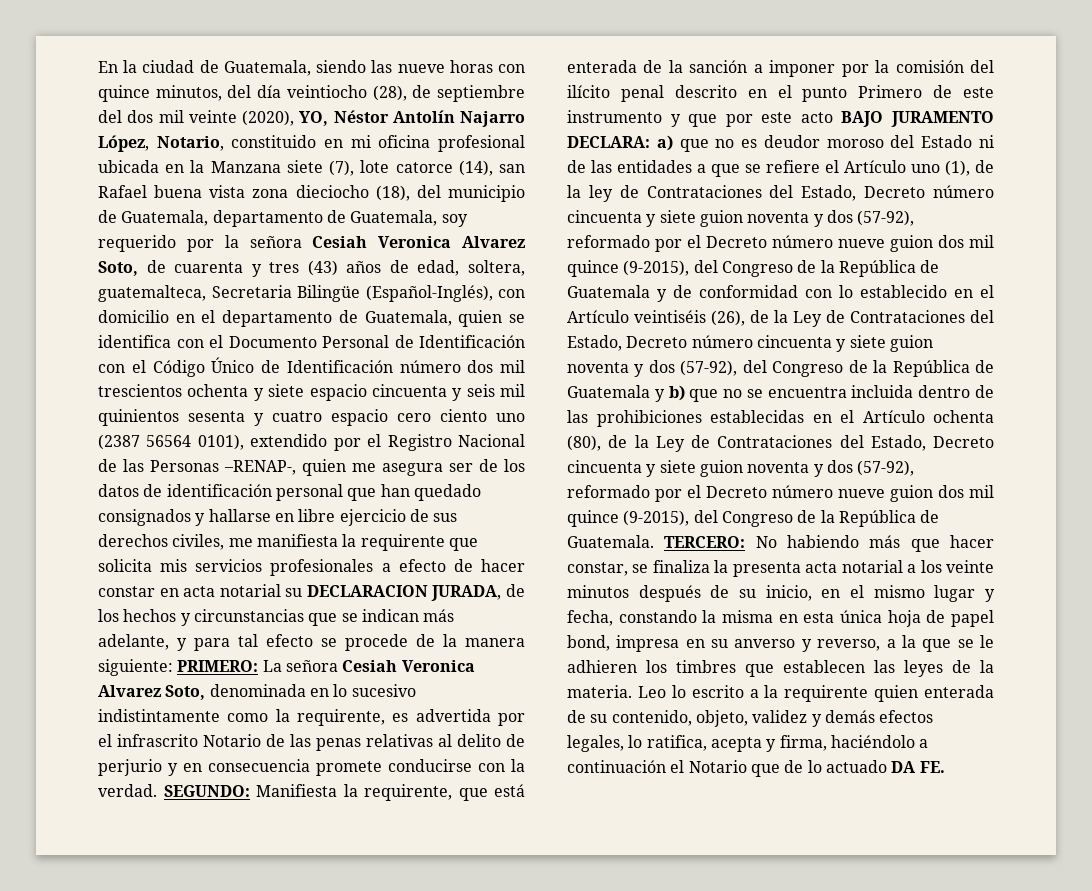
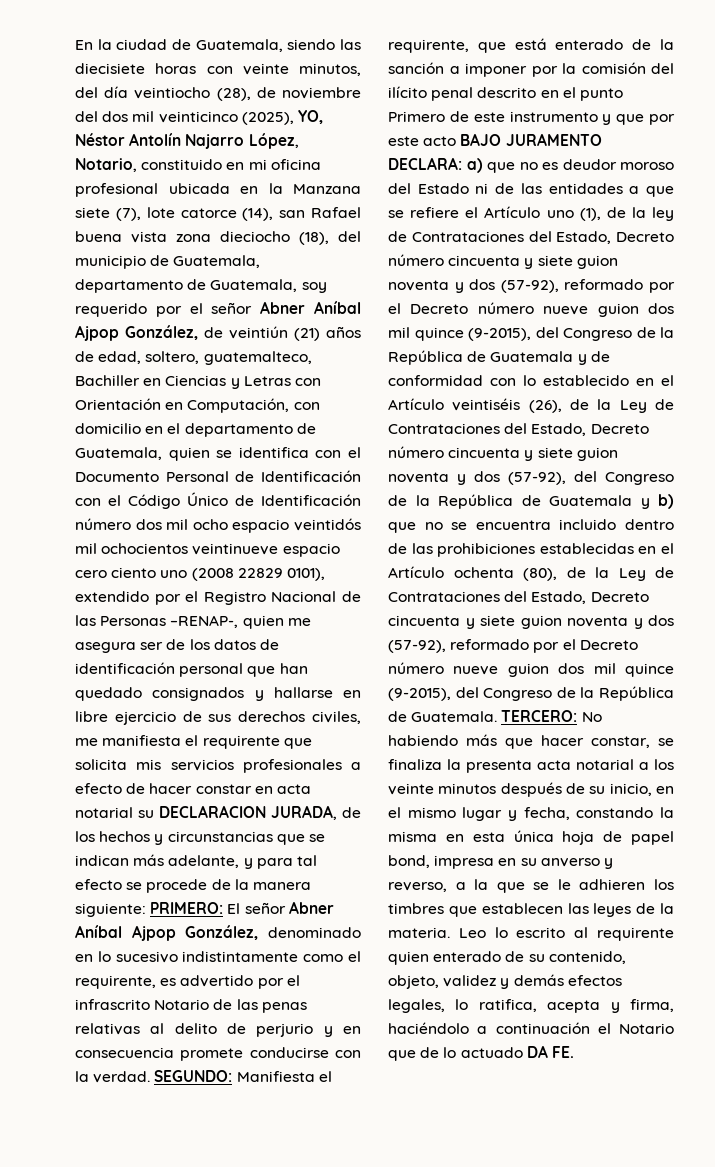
- En la ciudad de Guatemala, siendo las nueve horas con quince minutos, del día veintiocho (28), de septiembre del dos mil veinte (2020), YO, Néstor Antolín Najarro López, Notario, constituido en mi oficina profesional ubicada en la Manzana siete (7), lote catorce (14), san Rafael buena vista zona dieciocho (18), del municipio de Guatemala, departamento de Guatemala, soy requerido por la señora Cesiah Veronica Alvarez Soto, de cuarenta y tres (43) años de edad, soltera, guatemalteca, Secretaria Bilingüe (Español-Inglés), con domicilio en el departamento de Guatemala, quien se identifica con el Documento Personal de Identificación con el Código Único de Identificación número dos mil trescientos ochenta y siete espacio cincuenta y seis mil quinientos sesenta y cuatro espacio cero ciento uno (2387 56564 0101), extendido por el Registro Nacional de las Personas –RENAP-, quien me asegura ser de los datos de identificación personal que han quedado consignados y hallarse en libre ejercicio de sus derechos civiles, me manifiesta la requirente que solicita mis servicios profesionales a efecto de hacer constar en acta notarial su DECLARACION JURADA, de los hechos y circunstancias que se indican más adelante, y para tal efecto se procede de la manera siguiente:
+ En la ciudad de Guatemala, siendo las diecisiete horas con veinte minutos, del día veintiocho (28), de noviembre del dos mil veinticinco (2025), YO, Néstor Antolín Najarro López, Notario, constituido en mi oficina profesional ubicada en la Manzana siete (7), lote catorce (14), san Rafael buena vista zona dieciocho (18), del municipio de Guatemala, departamento de Guatemala, soy requerido por el señor Abner Aníbal Ajpop González, de veintiún (21) años de edad, soltero, guatemalteco, Bachiller en Ciencias y Letras con Orientación en Computación, con domicilio en el departamento de Guatemala, quien se identifica con el Documento Personal de Identificación con el Código Único de Identificación número dos mil ocho espacio veintidós mil ochocientos veintinueve espacio cero ciento uno (2008 22829 0101), extendido por el Registro Nacional de las Personas –RENAP-, quien me asegura ser de los datos de identificación personal que han quedado consignados y hallarse en libre ejercicio de sus derechos civiles, me manifiesta el requirente que solicita mis servicios profesionales a efecto de hacer constar en acta notarial su DECLARACION JURADA, de los hechos y circunstancias que se indican más adelante, y para tal efecto se procede de la manera siguiente:
- La señora Cesiah Veronica Alvarez Soto, denominada en lo sucesivo indistintamente como la requirente, es advertida por el infrascrito Notario de las penas relativas al delito de perjurio y en consecuencia promete conducirse con la verdad.
+ El señor Abner Aníbal Ajpop González, denominado en lo sucesivo indistintamente como el requirente, es advertido por el infrascrito Notario de las penas relativas al delito de perjurio y en consecuencia promete conducirse con la verdad.
- Manifiesta la requirente, que está enterada de la sanción a imponer por la comisión del ilícito penal descrito en el punto Primero de este instrumento y que por este acto BAJO JURAMENTO DECLARA:
+ Manifiesta el requirente, que está enterado de la sanción a imponer por la comisión del ilícito penal descrito en el punto Primero de este instrumento y que por este acto BAJO JURAMENTO DECLARA:
- a) que no es deudor moroso del Estado ni de las entidades a que se refiere el Artículo uno (1), de la ley de Contrataciones del Estado, Decreto número cincuenta y siete guion noventa y dos (57-92), reformado por el Decreto número nueve guion dos mil quince (9-2015), del Congreso de la República de Guatemala y de conformidad con lo establecido en el Artículo veintiséis (26), de la Ley de Contrataciones del Estado, Decreto número cincuenta y siete guion noventa y dos (57-92), del Congreso de la República de Guatemala y b) que no se encuentra incluida dentro de las prohibiciones establecidas en el Artículo ochenta (80), de la Ley de Contrataciones del Estado, Decreto cincuenta y siete guion noventa y dos (57-92), reformado por el Decreto número nueve guion dos mil quince (9-2015), del Congreso de la República de Guatemala.
+ a) que no es deudor moroso del Estado ni de las entidades a que se refiere el Artículo uno (1), de la ley de Contrataciones del Estado, Decreto número cincuenta y siete guion noventa y dos (57-92), reformado por el Decreto número nueve guion dos mil quince (9-2015), del Congreso de la República de Guatemala y de conformidad con lo establecido en el Artículo veintiséis (26), de la Ley de Contrataciones del Estado, Decreto número cincuenta y siete guion noventa y dos (57-92), del Congreso de la República de Guatemala y b) que no se encuentra incluido dentro de las prohibiciones establecidas en el Artículo ochenta (80), de la Ley de Contrataciones del Estado, Decreto cincuenta y siete guion noventa y dos (57-92), reformado por el Decreto número nueve guion dos mil quince (9-2015), del Congreso de la República de Guatemala.
- Leo lo escrito a la requirente quien enterada de su contenido, objeto, validez y demás efectos legales, lo ratifica, acepta y firma, haciéndolo a continuación el Notario que de lo actuado DA FE.
+ Leo lo escrito al requirente quien enterado de su contenido, objeto, validez y demás efectos legales, lo ratifica, acepta y firma, haciéndolo a continuación el Notario que de lo actuado DA FE.

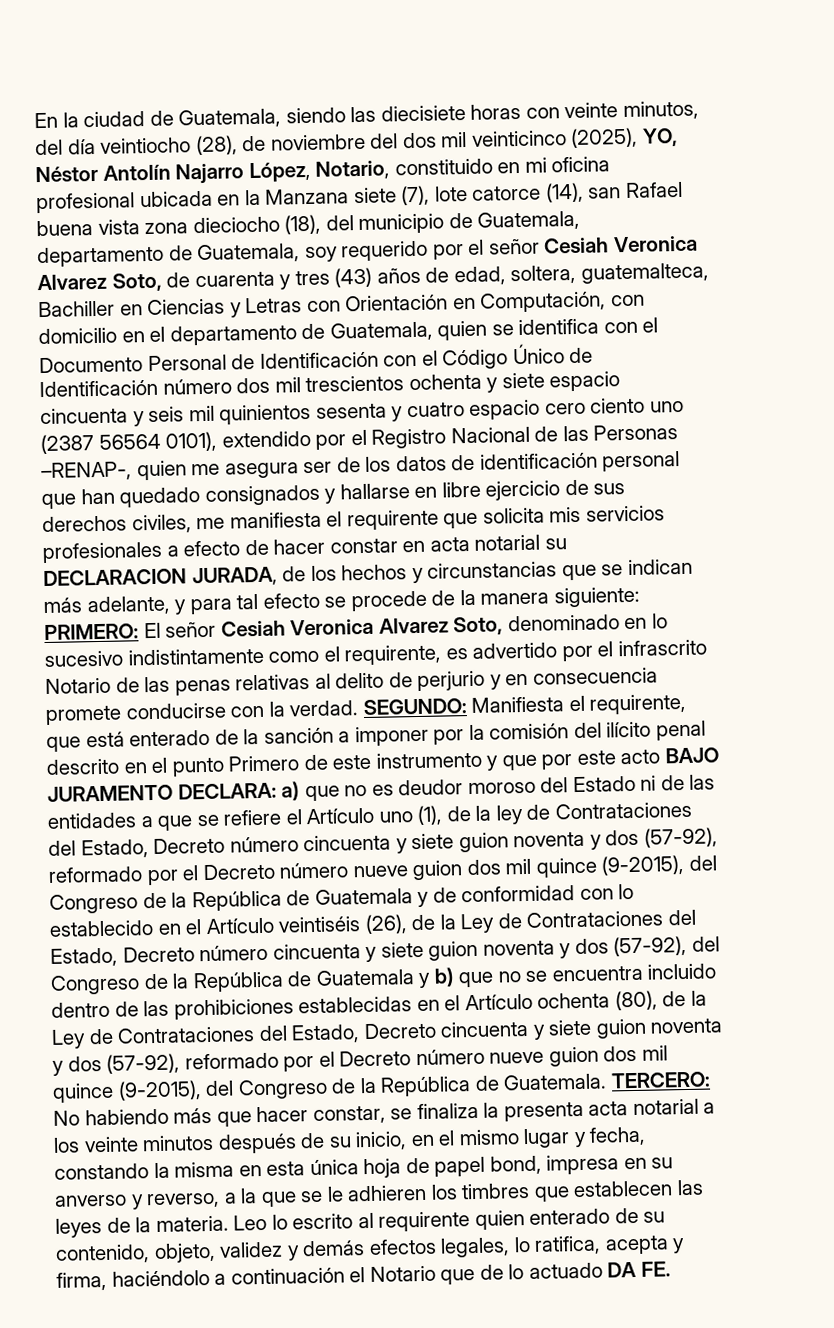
- En la ciudad de Guatemala, siendo las diecisiete horas con veinte minutos, del día veintiocho (28), de noviembre del dos mil veinticinco (2025), YO, Néstor Antolín Najarro López, Notario, constituido en mi oficina profesional ubicada en la Manzana siete (7), lote catorce (14), san Rafael buena vista zona dieciocho (18), del municipio de Guatemala, departamento de Guatemala, soy requerido por el señor Abner Aníbal Ajpop González, de veintiún (21) años de edad, soltero, guatemalteco, Bachiller en Ciencias y Letras con Orientación en Computación, con domicilio en el departamento de Guatemala, quien se identifica con el Documento Personal de Identificación con el Código Único de Identificación número dos mil ocho espacio veintidós mil ochocientos veintinueve espacio cero ciento uno (2008 22829 0101), extendido por el Registro Nacional de las Personas –RENAP-, quien me asegura ser de los datos de identificación personal que han quedado consignados y hallarse en libre ejercicio de sus derechos civiles, me manifiesta el requirente que solicita mis servicios profesionales a efecto de hacer constar en acta notarial su DECLARACION JURADA, de los hechos y circunstancias que se indican más adelante, y para tal efecto se procede de la manera siguiente:
+ En la ciudad de Guatemala, siendo las diecisiete horas con veinte minutos, del día veintiocho (28), de noviembre del dos mil veinticinco (2025), YO, Néstor Antolín Najarro López, Notario, constituido en mi oficina profesional ubicada en la Manzana siete (7), lote catorce (14), san Rafael buena vista zona dieciocho (18), del municipio de Guatemala, departamento de Guatemala, soy requerido por el señor Cesiah Veronica Alvarez Soto, de cuarenta y tres (43) años de edad, soltera, guatemalteca, Bachiller en Ciencias y Letras con Orientación en Computación, con domicilio en el departamento de Guatemala, quien se identifica con el Documento Personal de Identificación con el Código Único de Identificación número dos mil trescientos ochenta y siete espacio cincuenta y seis mil quinientos sesenta y cuatro espacio cero ciento uno (2387 56564 0101), extendido por el Registro Nacional de las Personas –RENAP-, quien me asegura ser de los datos de identificación personal que han quedado consignados y hallarse en libre ejercicio de sus derechos civiles, me manifiesta el requirente que solicita mis servicios profesionales a efecto de hacer constar en acta notarial su DECLARACION JURADA, de los hechos y circunstancias que se indican más adelante, y para tal efecto se procede de la manera siguiente:
- El señor Abner Aníbal Ajpop González, denominado en lo sucesivo indistintamente como el requirente, es advertido por el infrascrito Notario de las penas relativas al delito de perjurio y en consecuencia promete conducirse con la verdad.
+ El señor Cesiah Veronica Alvarez Soto, denominado en lo sucesivo indistintamente como el requirente, es advertido por el infrascrito Notario de las penas relativas al delito de perjurio y en consecuencia promete conducirse con la verdad.

